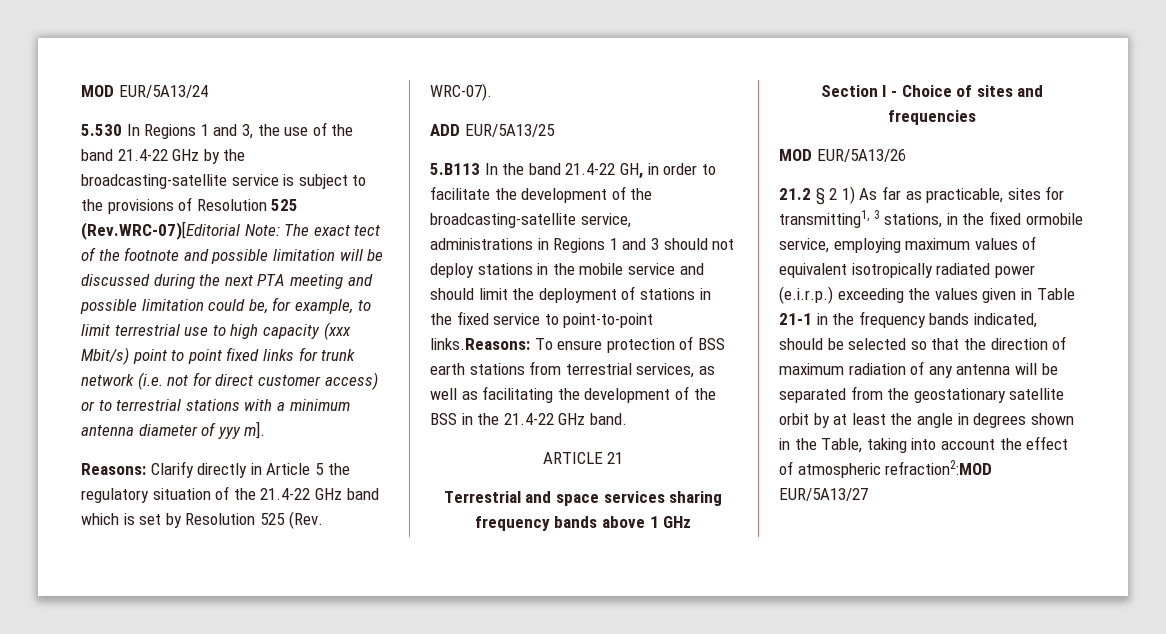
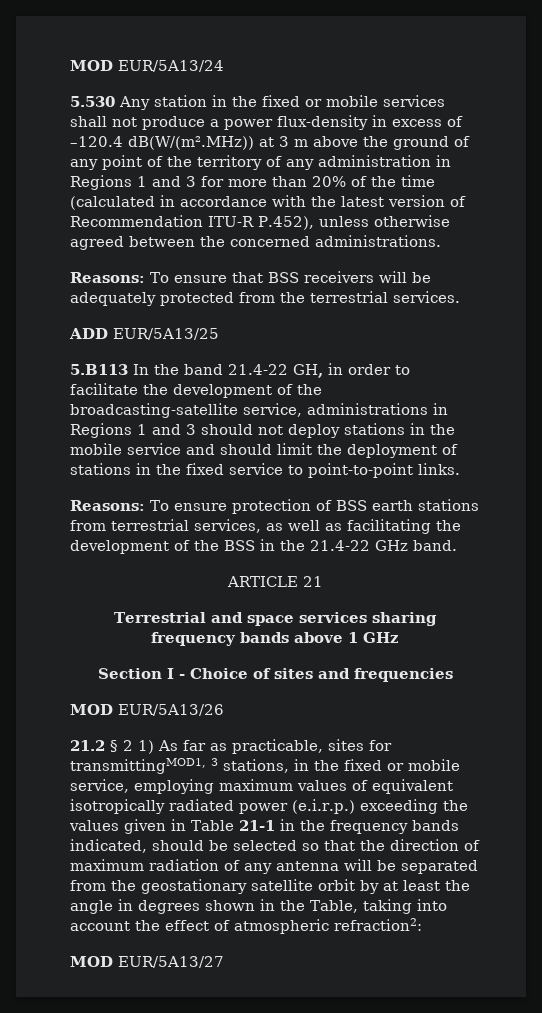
- 5.530 In Regions 1 and 3, the use of the band 21.4-22 GHz by the broadcasting-satellite service is subject to the provisions of Resolution 525 (Rev.WRC-07)[Editorial Note: The exact tect of the footnote and possible limitation will be discussed during the next PTA meeting and possible limitation could be, for example, to limit terrestrial use to high capacity (xxx Mbit/s) point to point fixed links for trunk network (i.e. not for direct customer access) or to terrestrial stations with a minimum antenna diameter of yyy m].
- Reasons: Clarify directly in Article 5 the regulatory situation of the 21.4-22 GHz band which is set by Resolution 525 (Rev. WRC-07).
+ 5.530 Any station in the fixed or mobile services shall not produce a power flux-density in excess of –120.4 dB(W/(m².MHz)) at 3 m above the ground of any point of the territory of any administration in Regions 1 and 3 for more than 20% of the time (calculated in accordance with the latest version of Recommendation ITU-R P.452), unless otherwise agreed between the concerned administrations.
+ Reasons: To ensure that BSS receivers will be adequately protected from the terrestrial services.
- 5.B113 In the band 21.4-22 GH, in order to facilitate the development of the broadcasting-satellite service, administrations in Regions 1 and 3 should not deploy stations in the mobile service and should limit the deployment of stations in the fixed service to point-to-point links.Reasons:
+ 5.B113 In the band 21.4-22 GH, in order to facilitate the development of the broadcasting-satellite service, administrations in Regions 1 and 3 should not deploy stations in the mobile service and should limit the deployment of stations in the fixed service to point-to-point links.
+ Reasons:
- 21.2 § 2 1) As far as practicable, sites for transmitting1, 3 stations, in the fixed ormobile service, employing maximum values of equivalent isotropically radiated power (e.i.r.p.) exceeding the values given in Table 21-1 in the frequency bands indicated, should be selected so that the direction of maximum radiation of any antenna will be separated from the geostationary satellite orbit by at least the angle in degrees shown in the Table, taking into account the effect of atmospheric refraction2:MOD EUR/5A13/27
+ 21.2 § 2 1) As far as practicable, sites for transmittingMOD1, 3 stations, in the fixed or mobile service, employing maximum values of equivalent isotropically radiated power (e.i.r.p.) exceeding the values given in Table 21-1 in the frequency bands indicated, should be selected so that the direction of maximum radiation of any antenna will be separated from the geostationary satellite orbit by at least the angle in degrees shown in the Table, taking into account the effect of atmospheric refraction2:
+ MOD EUR/5A13/27

